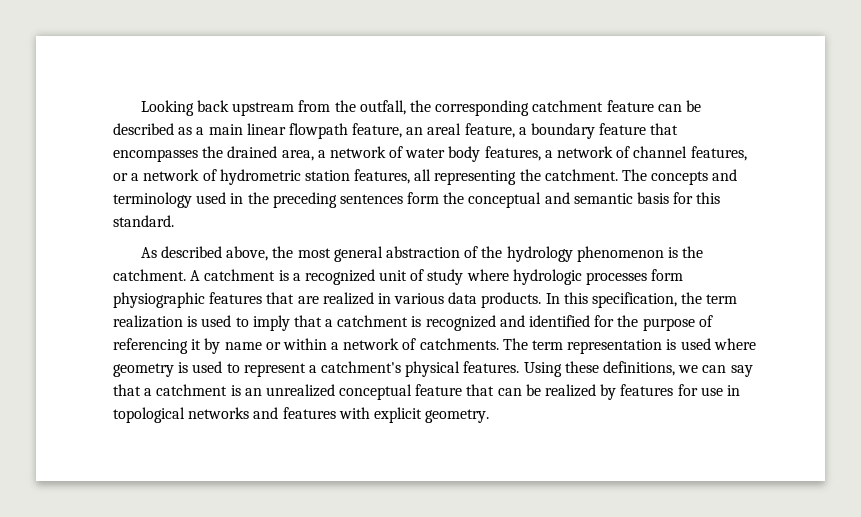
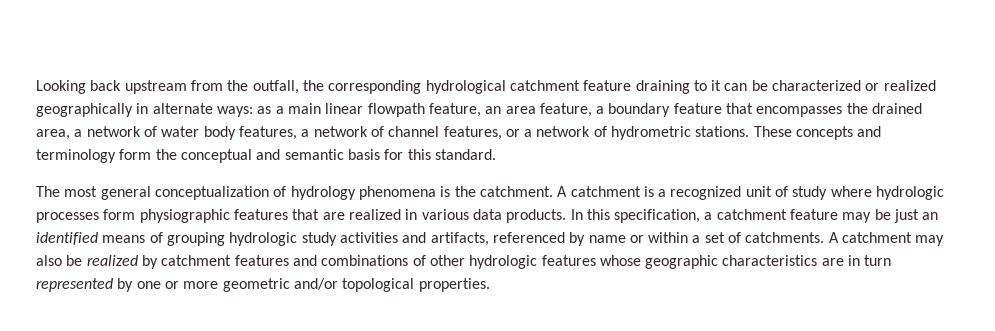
- Looking back upstream from the outfall, the corresponding catchment feature can be described as a main linear flowpath feature, an areal feature, a boundary feature that encompasses the drained area, a network of water body features, a network of channel features, or a network of hydrometric station features, all representing the catchment. The concepts and terminology used in the preceding sentences form the conceptual and semantic basis for this standard.
+ Looking back upstream from the outfall, the corresponding hydrological catchment feature draining to it can be characterized or realized geographically in alternate ways: as a main linear flowpath feature, an area feature, a boundary feature that encompasses the drained area, a network of water body features, a network of channel features, or a network of hydrometric stations. These concepts and terminology form the conceptual and semantic basis for this standard.
- As described above, the most general abstraction of the hydrology phenomenon is the catchment.
+ The most general conceptualization of hydrology phenomena is the catchment.
- In this specification, the term realization is used to imply that a catchment is recognized and identified for the purpose of referencing it by name or within a network of catchments.
+ In this specification, a catchment feature may be just an identified means of grouping hydrologic study activities and artifacts, referenced by name or within a set of catchments.
- The term representation is used where geometry is used to represent a catchment's physical features. Using these definitions, we can say that a catchment is an unrealized conceptual feature that can be realized by features for use in topological networks and features with explicit geometry.
+ A catchment may also be realized by catchment features and combinations of other hydrologic features whose geographic characteristics are in turn represented by one or more geometric and/or topological properties.

